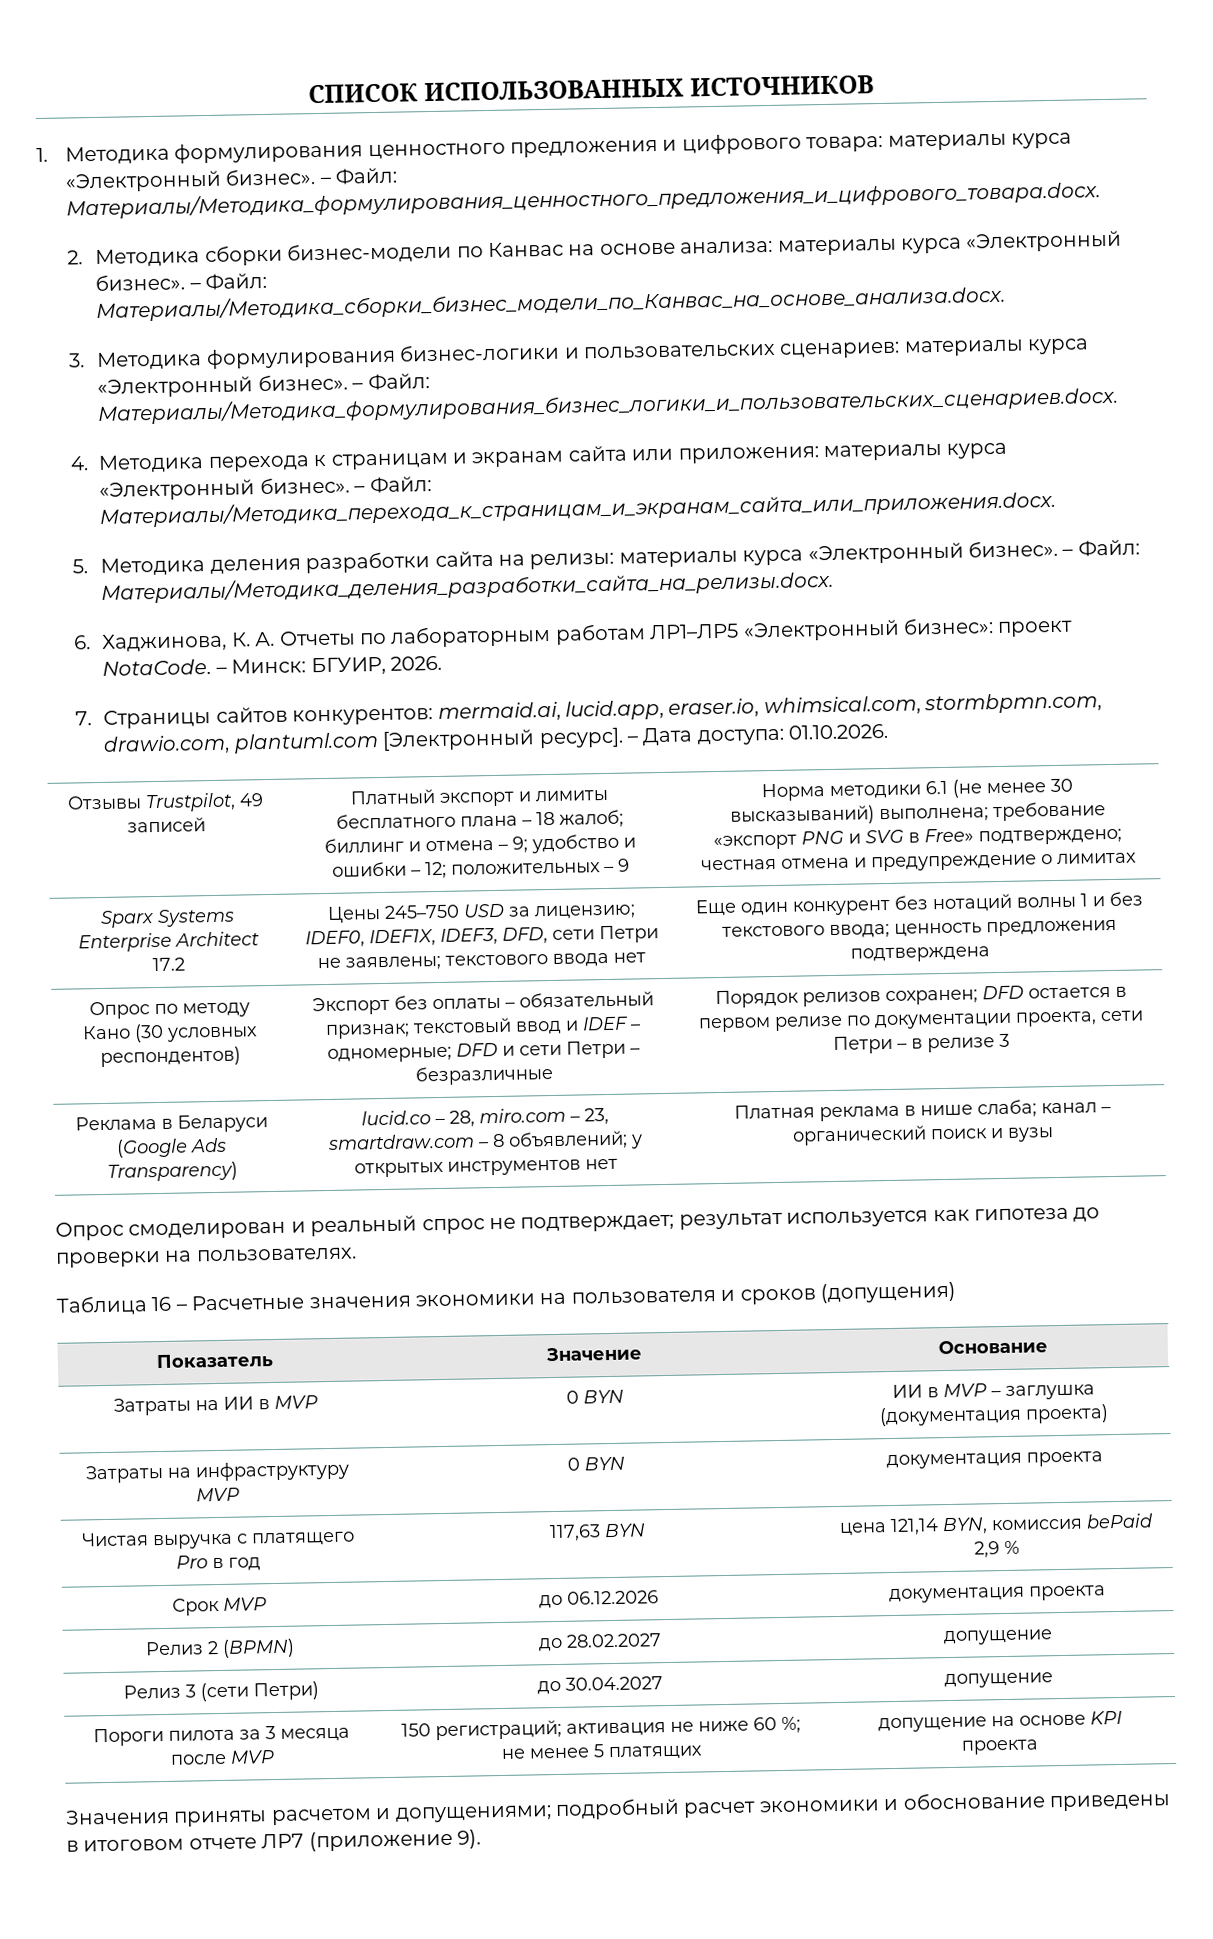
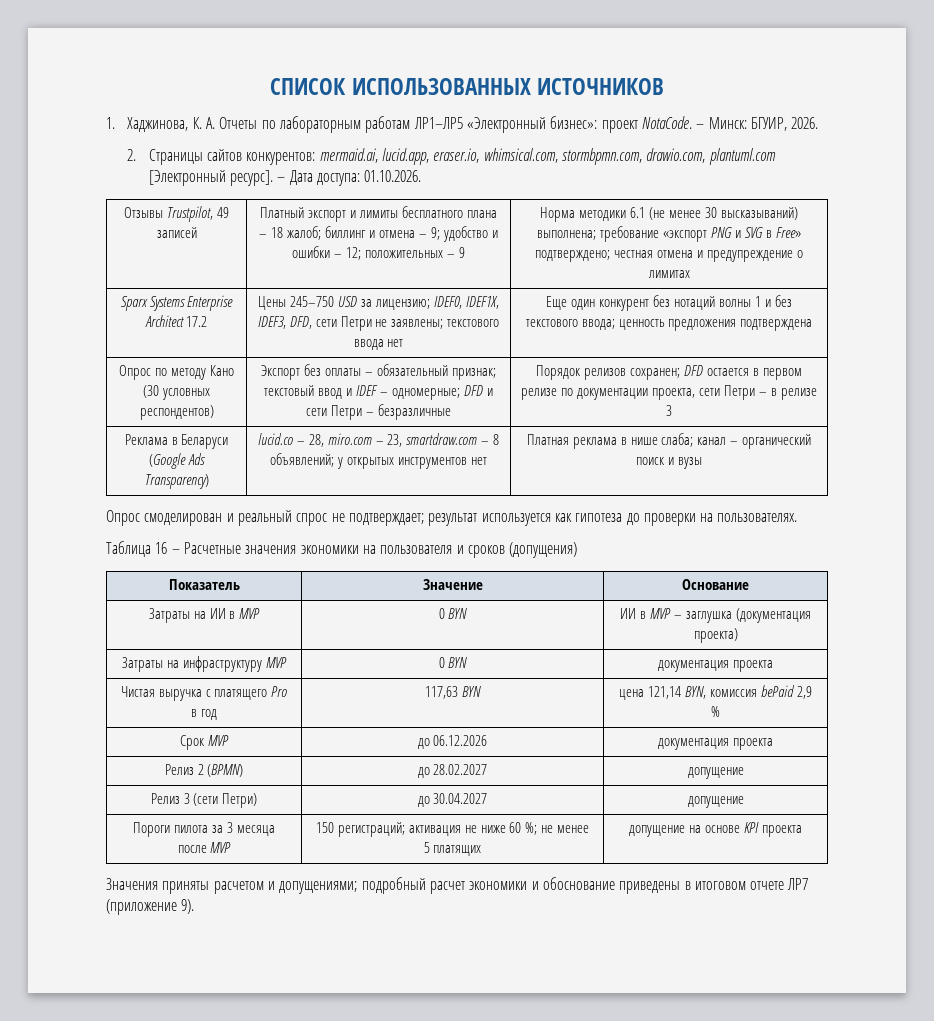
- 1. Методика формулирования ценностного предложения и цифрового товара: материалы курса «Электронный бизнес». – Файл: Материалы/Методика_формулирования_ценностного_предложения_и_цифрового_товара.docx.
- 2. Методика сборки бизнес-модели по Канвас на основе анализа: материалы курса «Электронный бизнес». – Файл: Материалы/Методика_сборки_бизнес_модели_по_Канвас_на_основе_анализа.docx.
- 3. Методика формулирования бизнес-логики и пользовательских сценариев: материалы курса «Электронный бизнес». – Файл: Материалы/Методика_формулирования_бизнес_логики_и_пользовательских_сценариев.docx.
- 4. Методика перехода к страницам и экранам сайта или приложения: материалы курса «Электронный бизнес». – Файл: Материалы/Методика_перехода_к_страницам_и_экранам_сайта_или_приложения.docx.
- 5. Методика деления разработки сайта на релизы: материалы курса «Электронный бизнес». – Файл: Материалы/Методика_деления_разработки_сайта_на_релизы.docx.
- 6. Хаджинова, К. А. Отчеты по лабораторным работам ЛР1–ЛР5 «Электронный бизнес»: проект NotaCode.
+ 1. Хаджинова, К. А. Отчеты по лабораторным работам ЛР1–ЛР5 «Электронный бизнес»: проект NotaCode.
- 7. Страницы сайтов конкурентов: mermaid.ai, lucid.app, eraser.io, whimsical.com, stormbpmn.com, drawio.com, plantuml.com [Электронный ресурс].
+ 2. Страницы сайтов конкурентов: mermaid.ai, lucid.app, eraser.io, whimsical.com, stormbpmn.com, drawio.com, plantuml.com [Электронный ресурс].

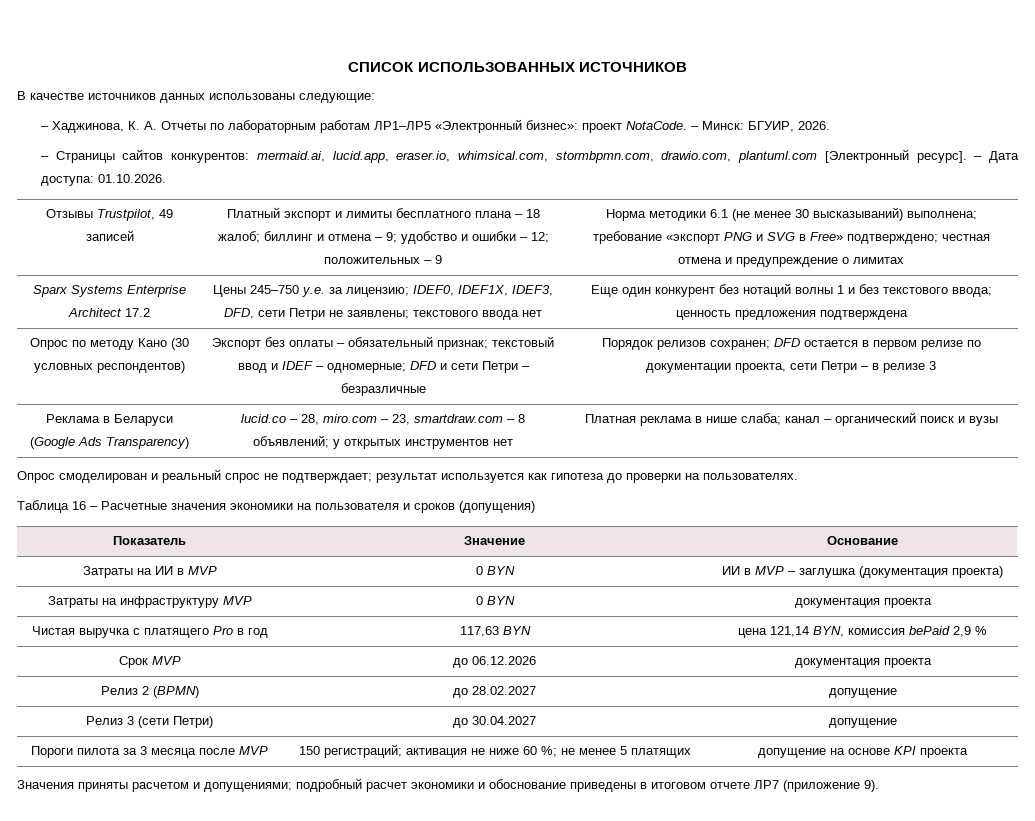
- 1. Хаджинова, К. А. Отчеты по лабораторным работам ЛР1–ЛР5 «Электронный бизнес»: проект NotaCode.
+ В качестве источников данных использованы следующие:
+ – Хаджинова, К. А. Отчеты по лабораторным работам ЛР1–ЛР5 «Электронный бизнес»: проект NotaCode.
- 2. Страницы сайтов конкурентов: mermaid.ai, lucid.app, eraser.io, whimsical.com, stormbpmn.com, drawio.com, plantuml.com [Электронный ресурс].
+ – Страницы сайтов конкурентов: mermaid.ai, lucid.app, eraser.io, whimsical.com, stormbpmn.com, drawio.com, plantuml.com [Электронный ресурс].
- Sparx Systems Enterprise Architect 17.2 | Цены 245–750 USD за лицензию; IDEF0, IDEF1X, IDEF3, DFD, сети Петри не заявлены; текстового ввода нет | Еще один конкурент без нотаций волны 1 и без текстового ввода; ценность предложения подтверждена
+ Sparx Systems Enterprise Architect 17.2 | Цены 245–750 у.е. за лицензию; IDEF0, IDEF1X, IDEF3, DFD, сети Петри не заявлены; текстового ввода нет | Еще один конкурент без нотаций волны 1 и без текстового ввода; ценность предложения подтверждена

